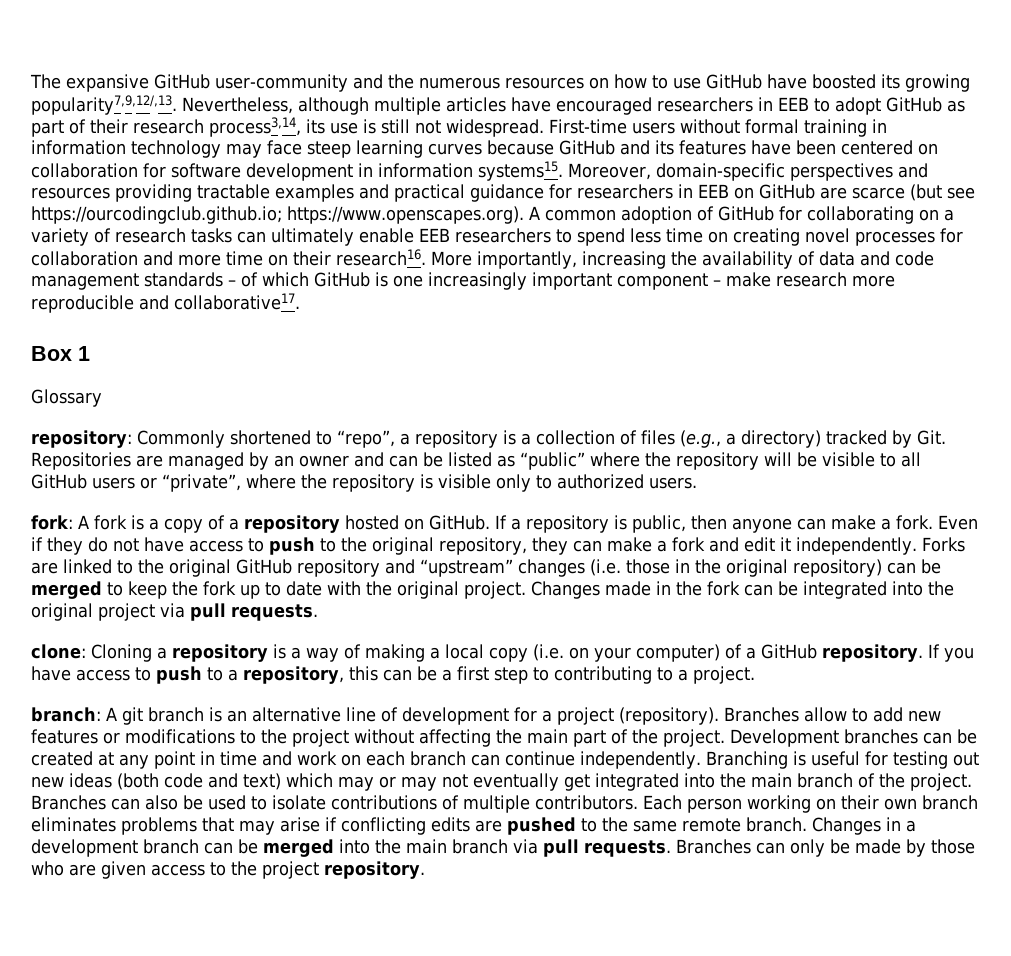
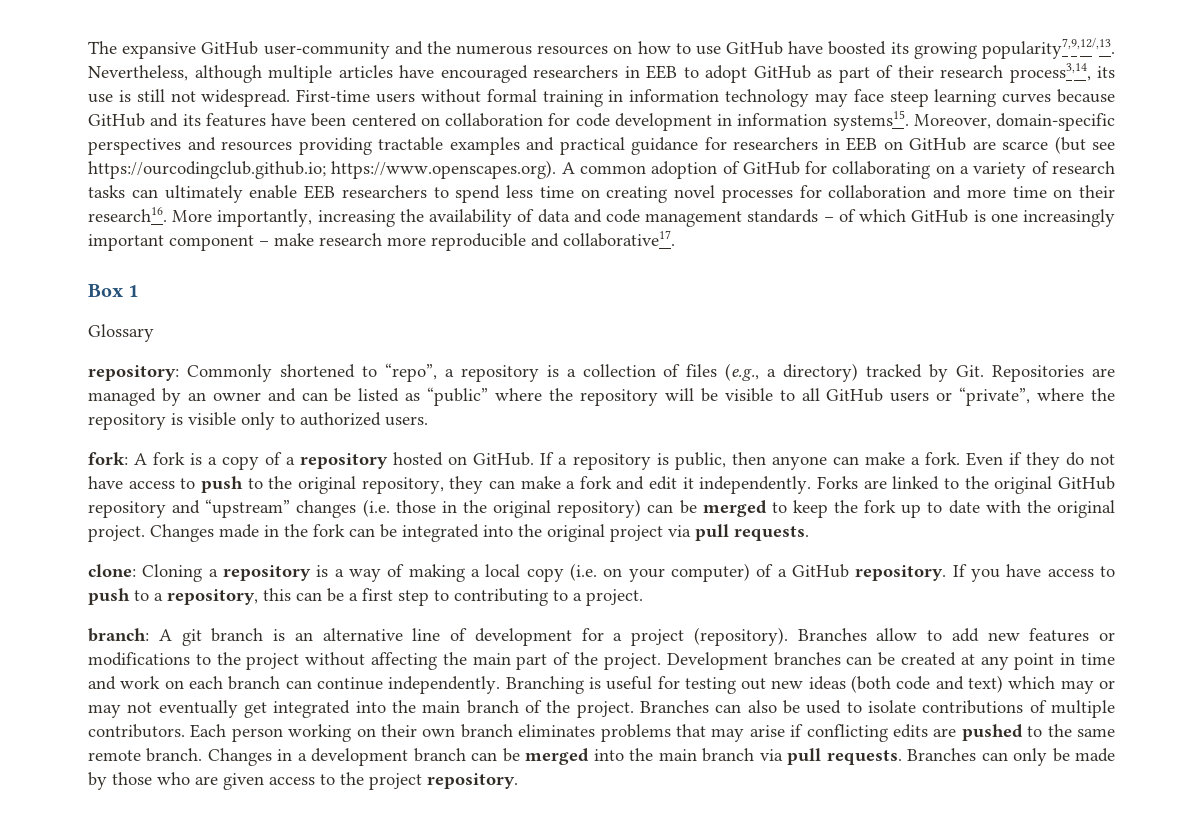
- First-time users without formal training in information technology may face steep learning curves because GitHub and its features have been centered on collaboration for software development in information systems15.
+ First-time users without formal training in information technology may face steep learning curves because GitHub and its features have been centered on collaboration for code development in information systems15.

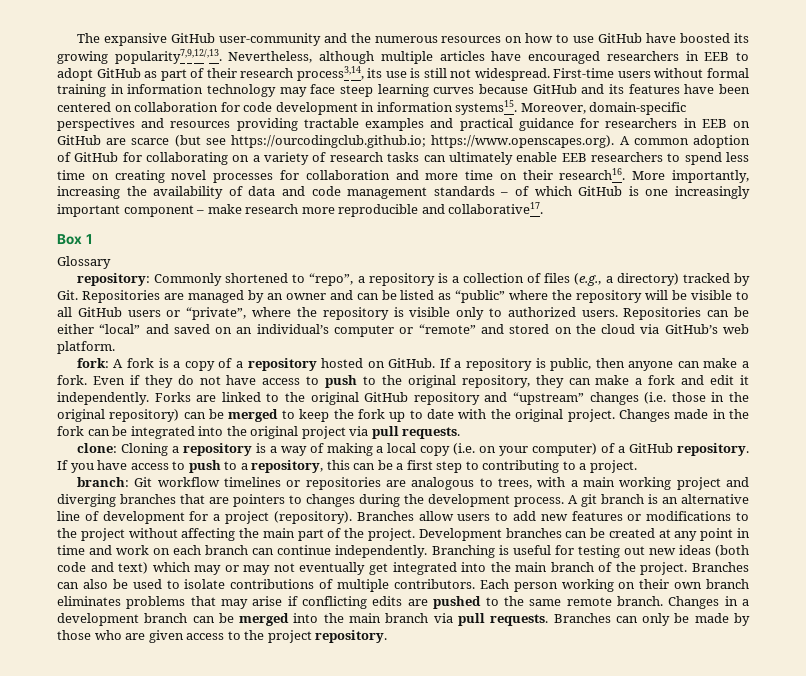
+ Repositories can be either “local” and saved on an individual’s computer or “remote” and stored on the cloud via GitHub’s web platform.
- branch: A git branch is an alternative line of development for a project (repository).
+ branch: Git workflow timelines or repositories are analogous to trees, with a main working project and diverging branches that are pointers to changes during the development process. A git branch is an alternative line of development for a project (repository).
- Branches allow to add new features or modifications to the project without affecting the main part of the project.
+ Branches allow users to add new features or modifications to the project without affecting the main part of the project.

